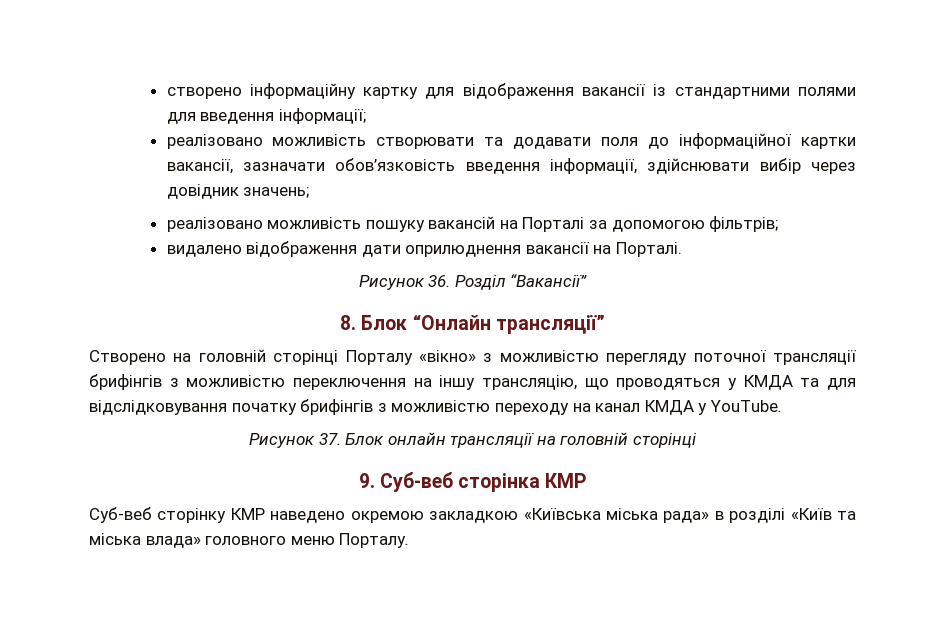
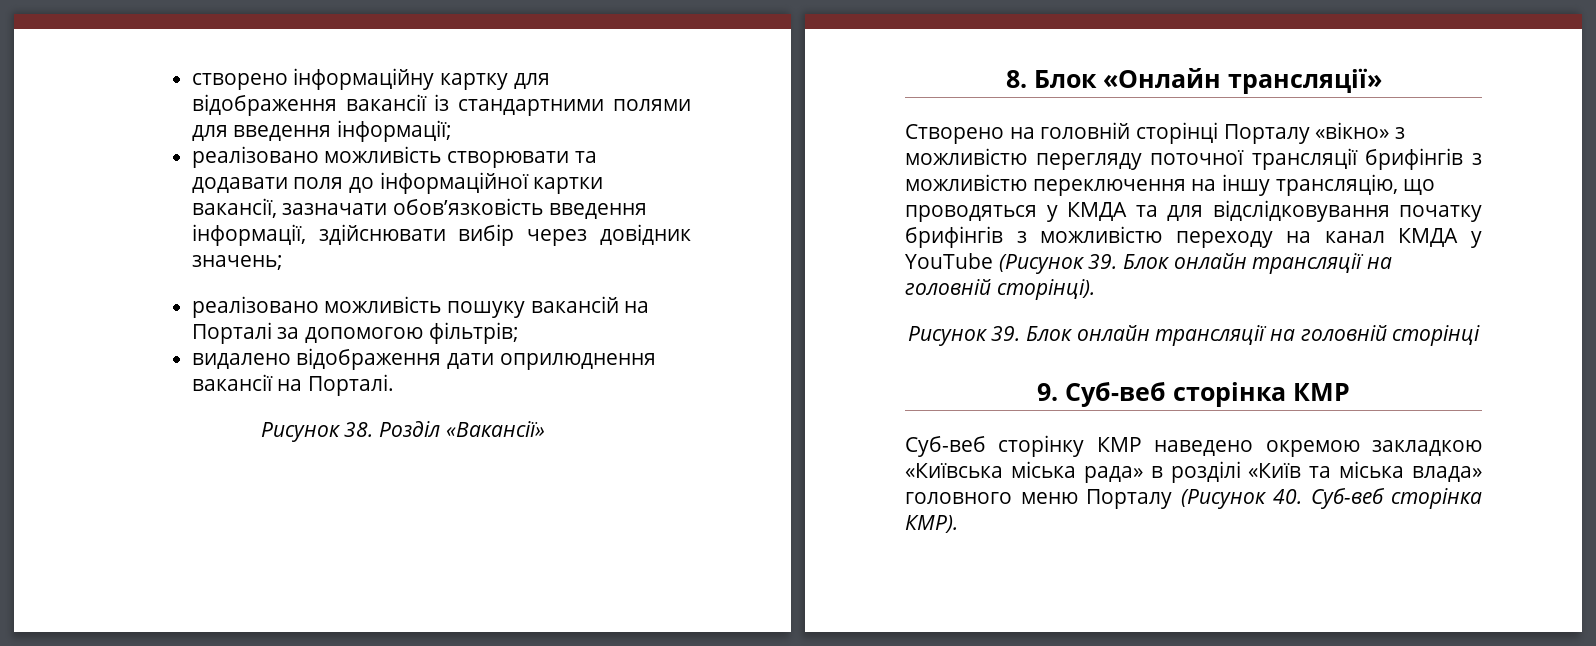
- Рисунок 36. Розділ “Вакансії”
+ Рисунок 38. Розділ «Вакансії»
- 8. Блок “Онлайн трансляції”
+ 8. Блок «Онлайн трансляції»
- Створено на головній сторінці Порталу «вікно» з можливістю перегляду поточної трансляції брифінгів з можливістю переключення на іншу трансляцію, що проводяться у КМДА та для відслідковування початку брифінгів з можливістю переходу на канал КМДА у YouTube.
- Рисунок 37. Блок онлайн трансляції на головній сторінці
+ Створено на головній сторінці Порталу «вікно» з можливістю перегляду поточної трансляції брифінгів з можливістю переключення на іншу трансляцію, що проводяться у КМДА та для відслідковування початку брифінгів з можливістю переходу на канал КМДА у YouTube (Рисунок 39. Блок онлайн трансляції на головній сторінці).
+ Рисунок 39. Блок онлайн трансляції на головній сторінці
- Cуб-веб сторінку КМР наведено окремою закладкою «Київська міська рада» в розділі «Київ та міська влада» головного меню Порталу.
+ Cуб-веб сторінку КМР наведено окремою закладкою «Київська міська рада» в розділі «Київ та міська влада» головного меню Порталу (Рисунок 40. Суб-веб сторінка КМР).

